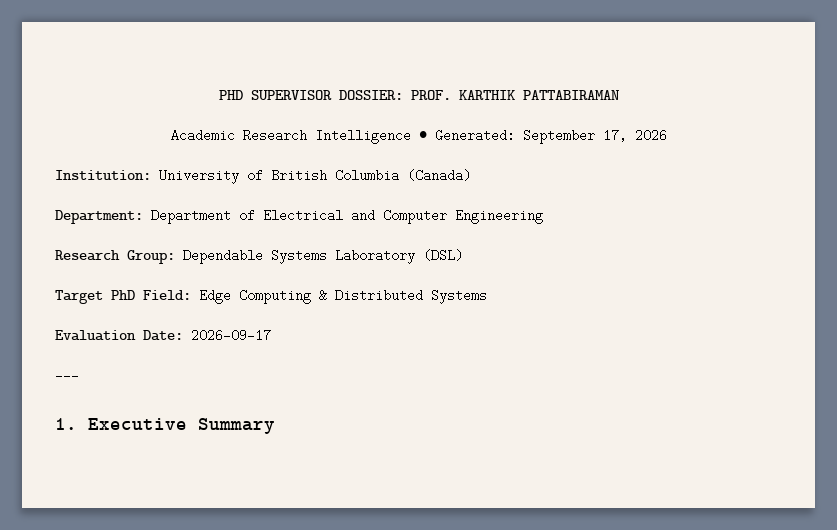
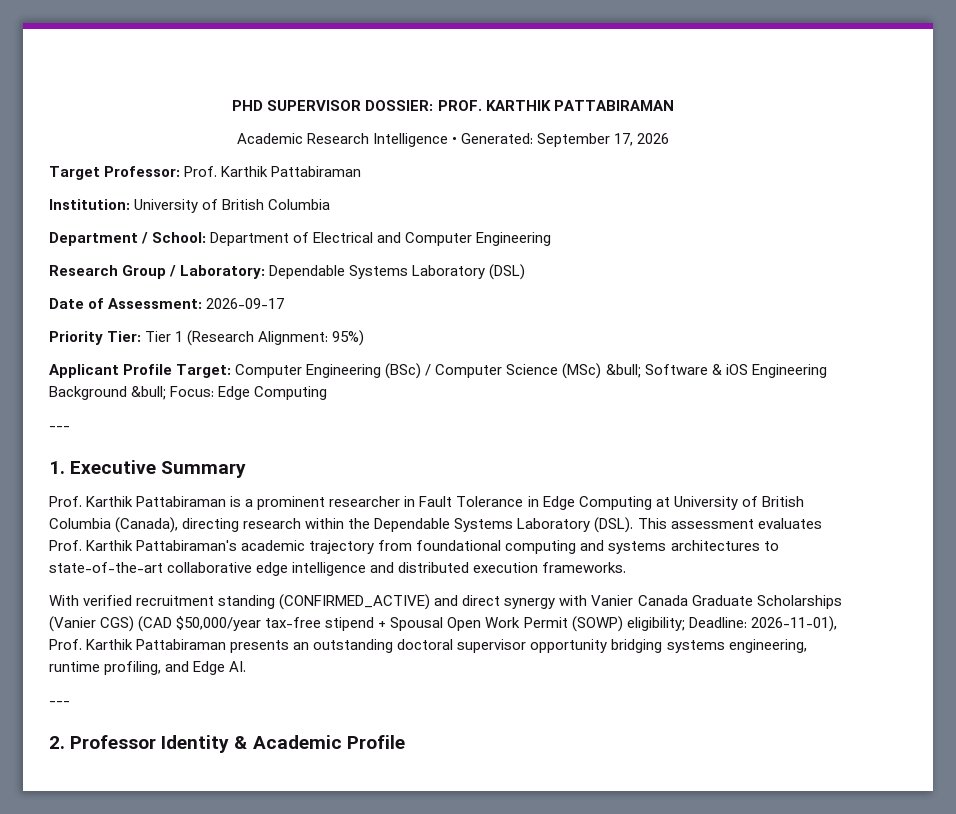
+ Target Professor: Prof. Karthik Pattabiraman
- Institution: University of British Columbia (Canada)
- Department: Department of Electrical and Computer Engineering
+ Institution: University of British Columbia
+ Department / School: Department of Electrical and Computer Engineering
- Research Group: Dependable Systems Laboratory (DSL)
+ Research Group / Laboratory: Dependable Systems Laboratory (DSL)
- Target PhD Field: Edge Computing & Distributed Systems
- Evaluation Date: 2026-09-17
+ Date of Assessment: 2026-09-17
+ Priority Tier: Tier 1 (Research Alignment: 95%)
+ Applicant Profile Target: Computer Engineering (BSc) / Computer Science (MSc) &bull; Software & iOS Engineering Background &bull; Focus: Edge Computing
  ---
  1. Executive Summary
+ Prof. Karthik Pattabiraman is a prominent researcher in Fault Tolerance in Edge Computing at University of British Columbia (Canada), directing research within the Dependable Systems Laboratory (DSL). This assessment evaluates Prof. Karthik Pattabiraman's academic trajectory from foundational computing and systems architectures to state-of-the-art collaborative edge intelligence and distributed execution frameworks.
+ With verified recruitment standing (CONFIRMED_ACTIVE) and direct synergy with Vanier Canada Graduate Scholarships (Vanier CGS) (CAD $50,000/year tax-free stipend + Spousal Open Work Permit (SOWP) eligibility; Deadline: 2026-11-01), Prof. Karthik Pattabiraman presents an outstanding doctoral supervisor opportunity bridging systems engineering, runtime profiling, and Edge AI.
+ ---
+ 2. Professor Identity & Academic Profile

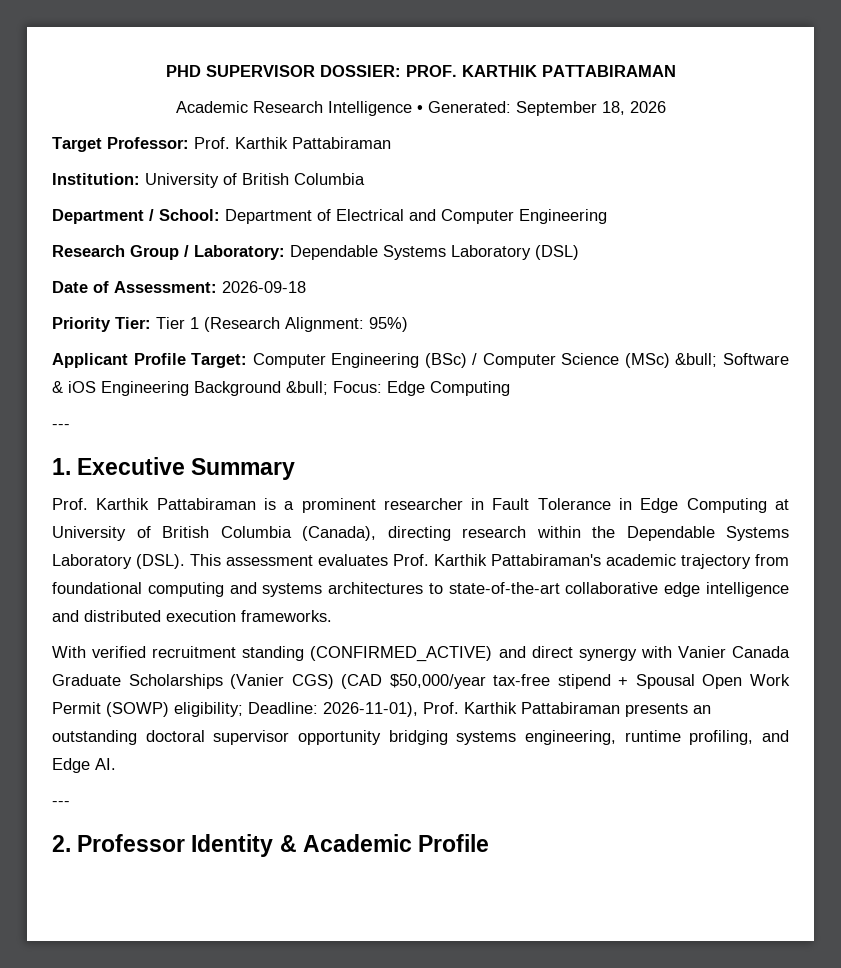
- Academic Research Intelligence • Generated: September 17, 2026
+ Academic Research Intelligence • Generated: September 18, 2026
- Date of Assessment: 2026-09-17
+ Date of Assessment: 2026-09-18

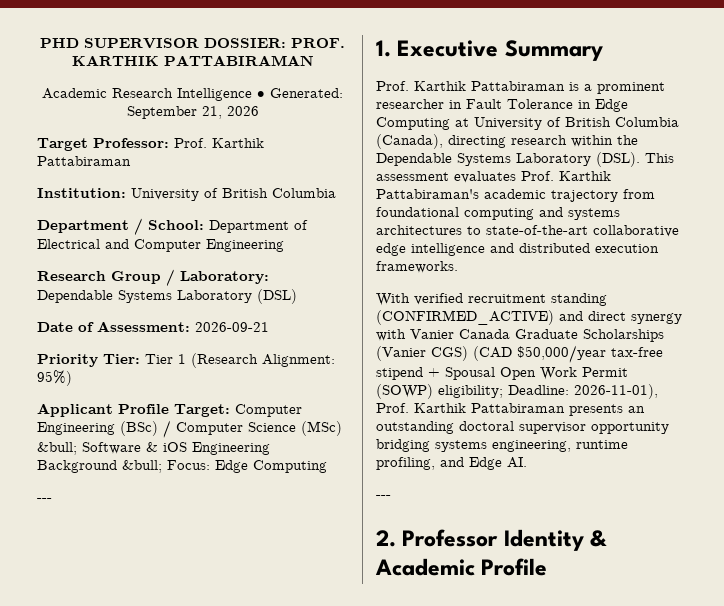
- Academic Research Intelligence • Generated: September 18, 2026
+ Academic Research Intelligence • Generated: September 21, 2026
- Date of Assessment: 2026-09-18
+ Date of Assessment: 2026-09-21

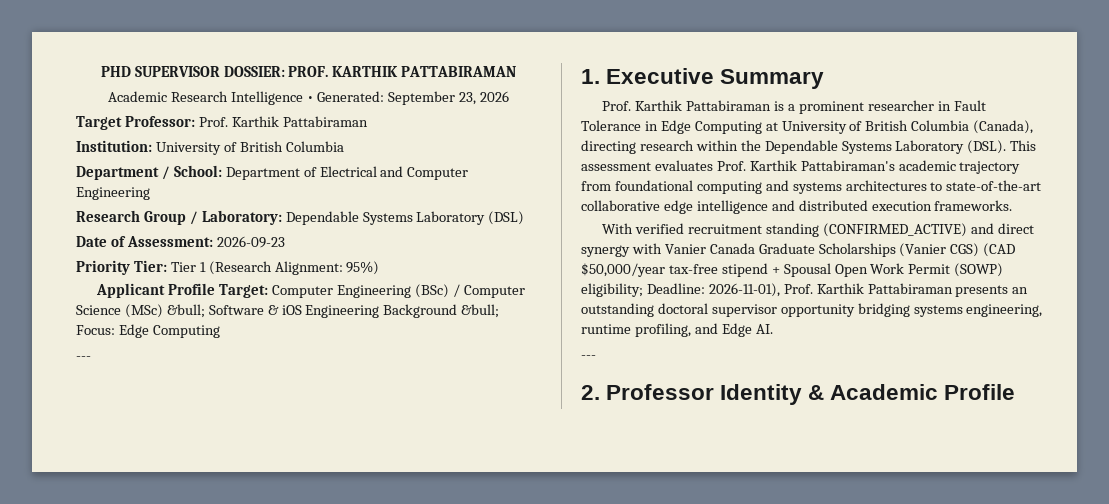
- Academic Research Intelligence • Generated: September 21, 2026
+ Academic Research Intelligence • Generated: September 23, 2026
- Date of Assessment: 2026-09-21
+ Date of Assessment: 2026-09-23

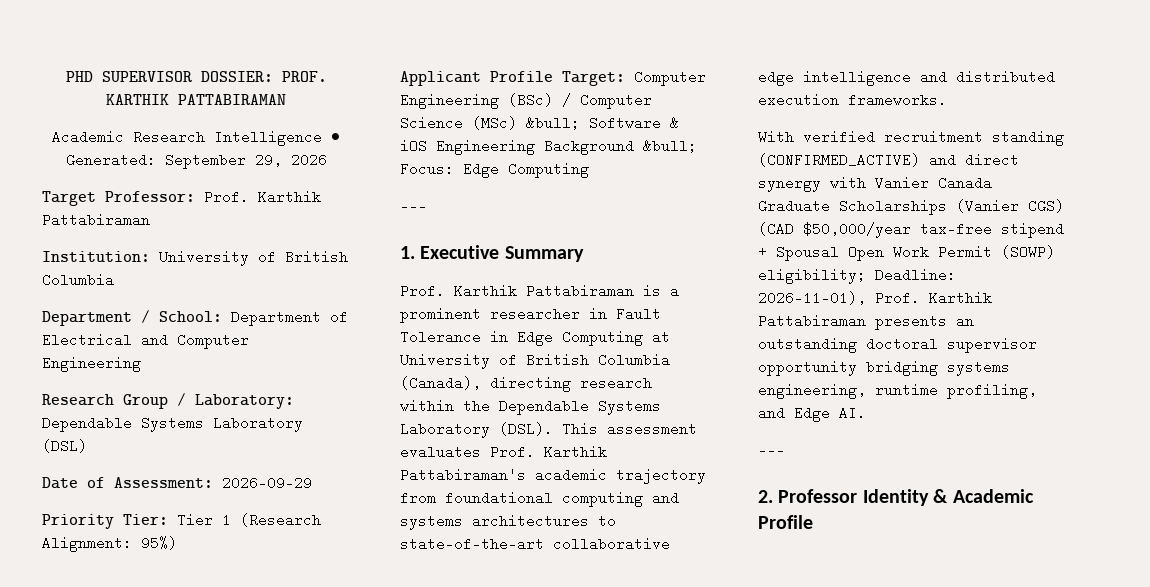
- Academic Research Intelligence • Generated: September 23, 2026
+ Academic Research Intelligence • Generated: September 29, 2026
- Date of Assessment: 2026-09-23
+ Date of Assessment: 2026-09-29

